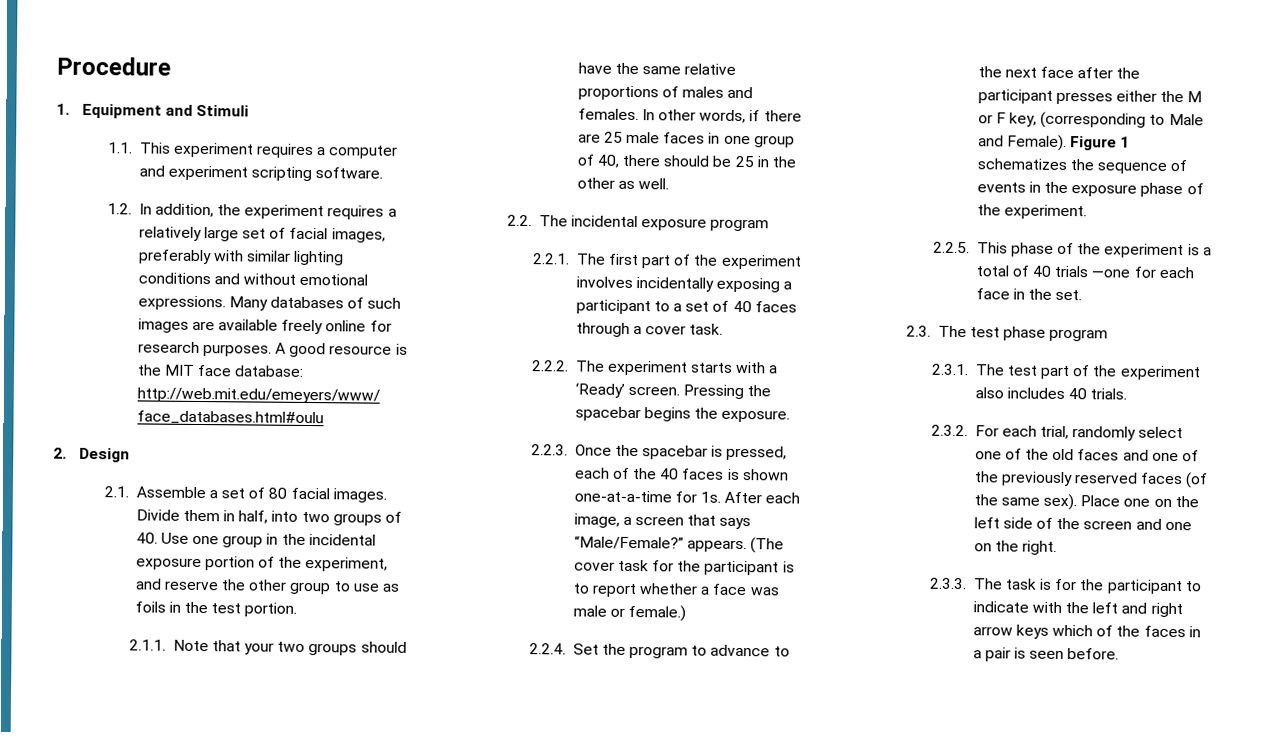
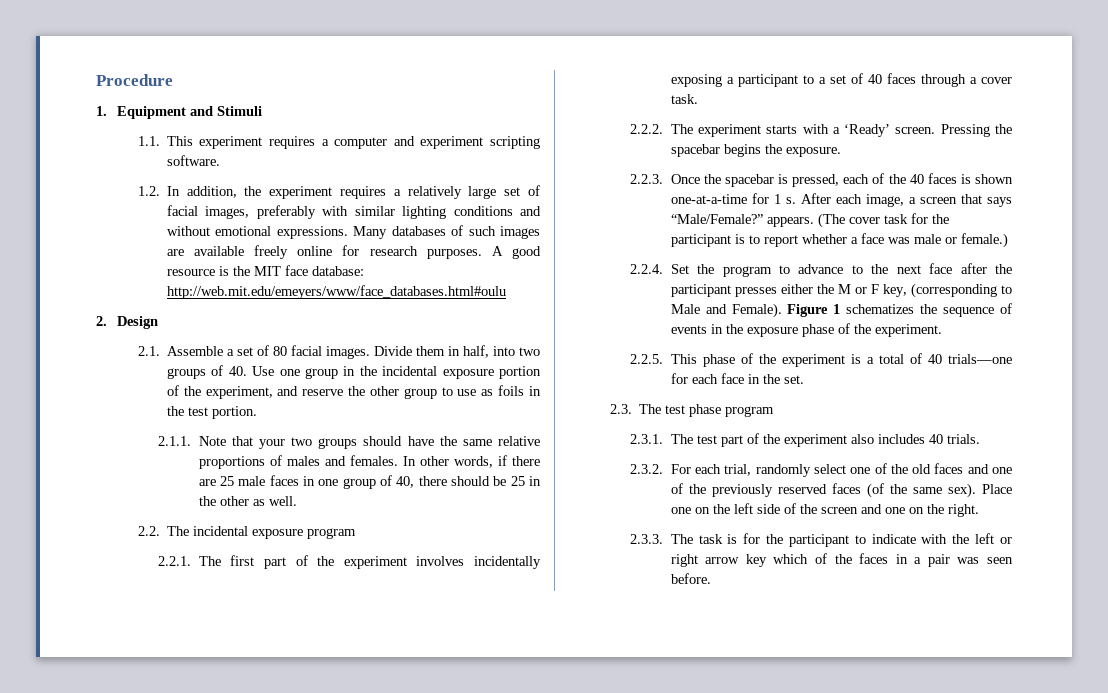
- 2.2.3. Once the spacebar is pressed, each of the 40 faces is shown one-at-a-time for 1s.
+ 2.2.3. Once the spacebar is pressed, each of the 40 faces is shown one-at-a-time for 1 s.
- 2.2.5. This phase of the experiment is a total of 40 trials —one for each face in the set.
+ 2.2.5. This phase of the experiment is a total of 40 trials—one for each face in the set.
- 2.3.3. The task is for the participant to indicate with the left and right arrow keys which of the faces in a pair is seen before.
+ 2.3.3. The task is for the participant to indicate with the left or right arrow key which of the faces in a pair was seen before.

